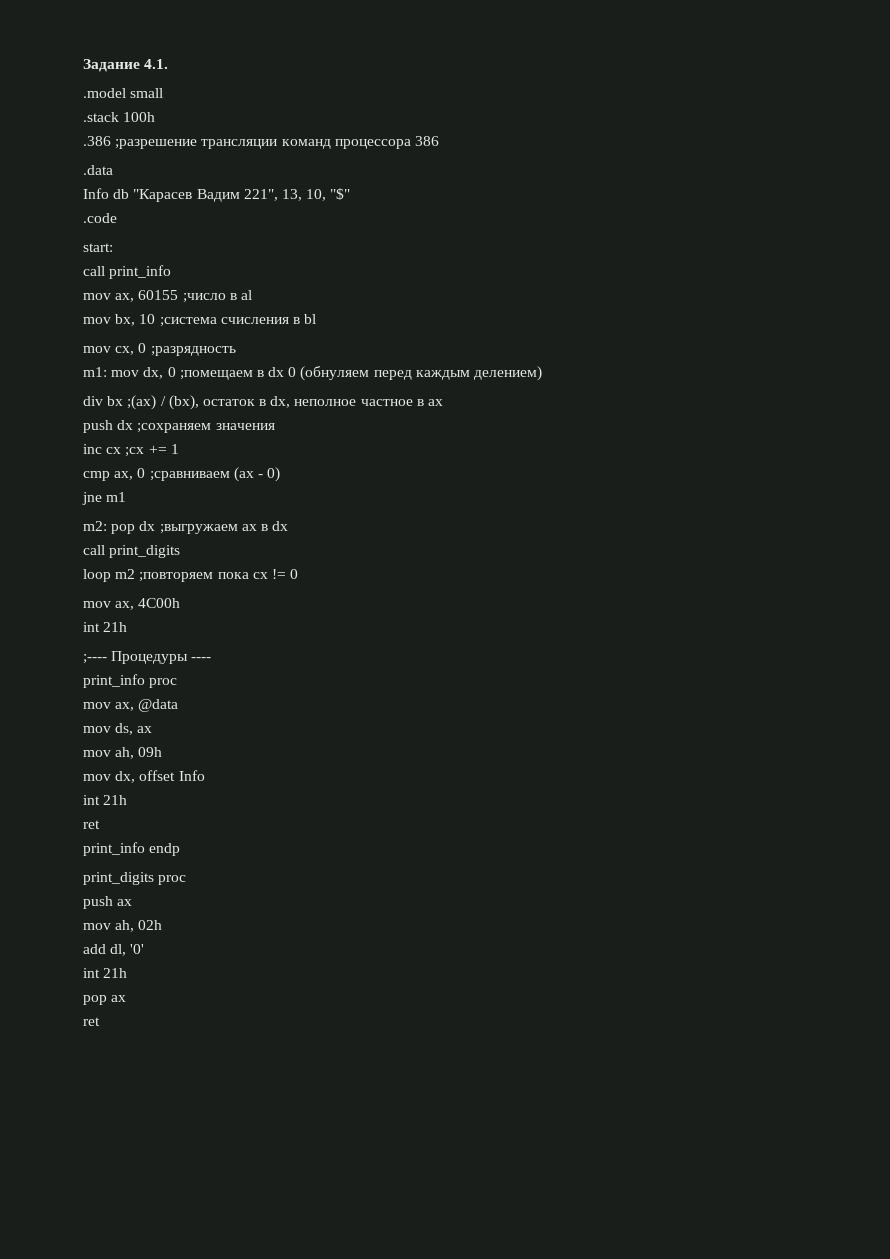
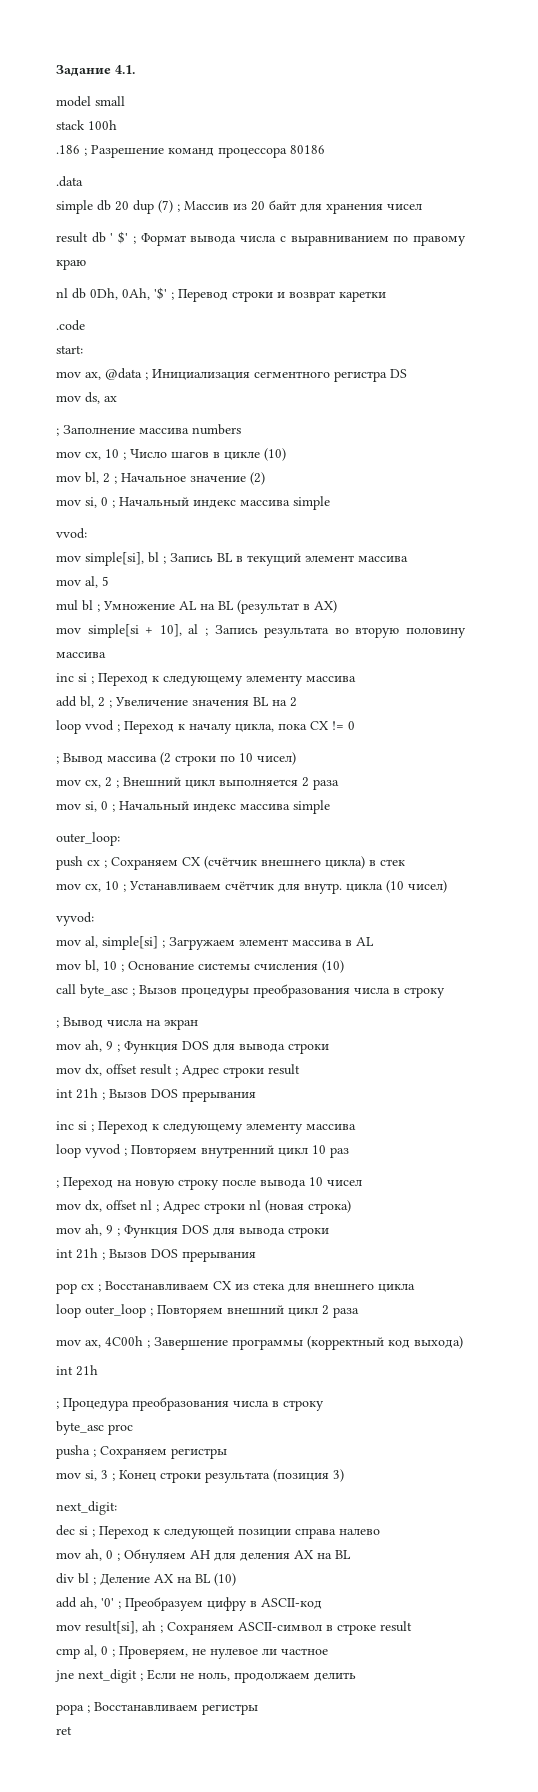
- .model small
+ model small
- .stack 100h
+ stack 100h
- .386 ;разрешение трансляции команд процессора 386
+ .186 ; Разрешение команд процессора 80186
- Info db "Карасев Вадим 221", 13, 10, "$"
+ simple db 20 dup (7) ; Массив из 20 байт для хранения чисел
+ result db ' $' ; Формат вывода числа с выравниванием по правому краю
+ nl db 0Dh, 0Ah, '$' ; Перевод строки и возврат каретки
  .code
  start:
- call print_info
- mov ax, 60155 ;число в al
- mov bx, 10 ;система счисления в bl
- mov cx, 0 ;разрядность
- m1: mov dx, 0 ;помещаем в dx 0 (обнуляем перед каждым делением)
- div bx ;(ax) / (bx), остаток в dx, неполное частное в ax
- push dx ;сохраняем значения
- inc cx ;cx += 1
- cmp ax, 0 ;сравниваем (ax - 0)
- jne m1
- m2: pop dx ;выгружаем ax в dx
- call print_digits
- loop m2 ;повторяем пока cx != 0
- mov ax, 4C00h
+ mov ax, @data ; Инициализация сегментного регистра DS
+ mov ds, ax
+ ; Заполнение массива numbers
+ mov cx, 10 ; Число шагов в цикле (10)
+ mov bl, 2 ; Начальное значение (2)
+ mov si, 0 ; Начальный индекс массива simple
+ vvod:
+ mov simple[si], bl ; Запись BL в текущий элемент массива
+ mov al, 5
+ mul bl ; Умножение AL на BL (результат в AX)
+ mov simple[si + 10], al ; Запись результата во вторую половину массива
+ inc si ; Переход к следующему элементу массива
+ add bl, 2 ; Увеличение значения BL на 2
+ loop vvod ; Переход к началу цикла, пока CX != 0
+ ; Вывод массива (2 строки по 10 чисел)
+ mov cx, 2 ; Внешний цикл выполняется 2 раза
+ mov si, 0 ; Начальный индекс массива simple
+ outer_loop:
+ push cx ; Сохраняем CX (счётчик внешнего цикла) в стек
+ mov cx, 10 ; Устанавливаем счётчик для внутр. цикла (10 чисел)
+ vyvod:
+ mov al, simple[si] ; Загружаем элемент массива в AL
+ mov bl, 10 ; Основание системы счисления (10)
+ call byte_asc ; Вызов процедуры преобразования числа в строку
+ ; Вывод числа на экран
+ mov ah, 9 ; Функция DOS для вывода строки
+ mov dx, offset result ; Адрес строки result
+ int 21h ; Вызов DOS прерывания
+ inc si ; Переход к следующему элементу массива
+ loop vyvod ; Повторяем внутренний цикл 10 раз
+ ; Переход на новую строку после вывода 10 чисел
+ mov dx, offset nl ; Адрес строки nl (новая строка)
+ mov ah, 9 ; Функция DOS для вывода строки
+ int 21h ; Вызов DOS прерывания
+ pop cx ; Восстанавливаем CX из стека для внешнего цикла
+ loop outer_loop ; Повторяем внешний цикл 2 раза
+ mov ax, 4C00h ; Завершение программы (корректный код выхода)
  int 21h
- ;---- Процедуры ----
- print_info proc
- mov ax, @data
- mov ds, ax
- mov ah, 09h
- mov dx, offset Info
- int 21h
- ret
- print_info endp
- print_digits proc
- push ax
- mov ah, 02h
- add dl, '0'
- int 21h
- pop ax
+ ; Процедура преобразования числа в строку
+ byte_asc proc
+ pusha ; Сохраняем регистры
+ mov si, 3 ; Конец строки результата (позиция 3)
+ next_digit:
+ dec si ; Переход к следующей позиции справа налево
+ mov ah, 0 ; Обнуляем AH для деления AX на BL
+ div bl ; Деление AX на BL (10)
+ add ah, '0' ; Преобразуем цифру в ASCII-код
+ mov result[si], ah ; Сохраняем ASCII-символ в строке result
+ cmp al, 0 ; Проверяем, не нулевое ли частное
+ jne next_digit ; Если не ноль, продолжаем делить
+ popa ; Восстанавливаем регистры

